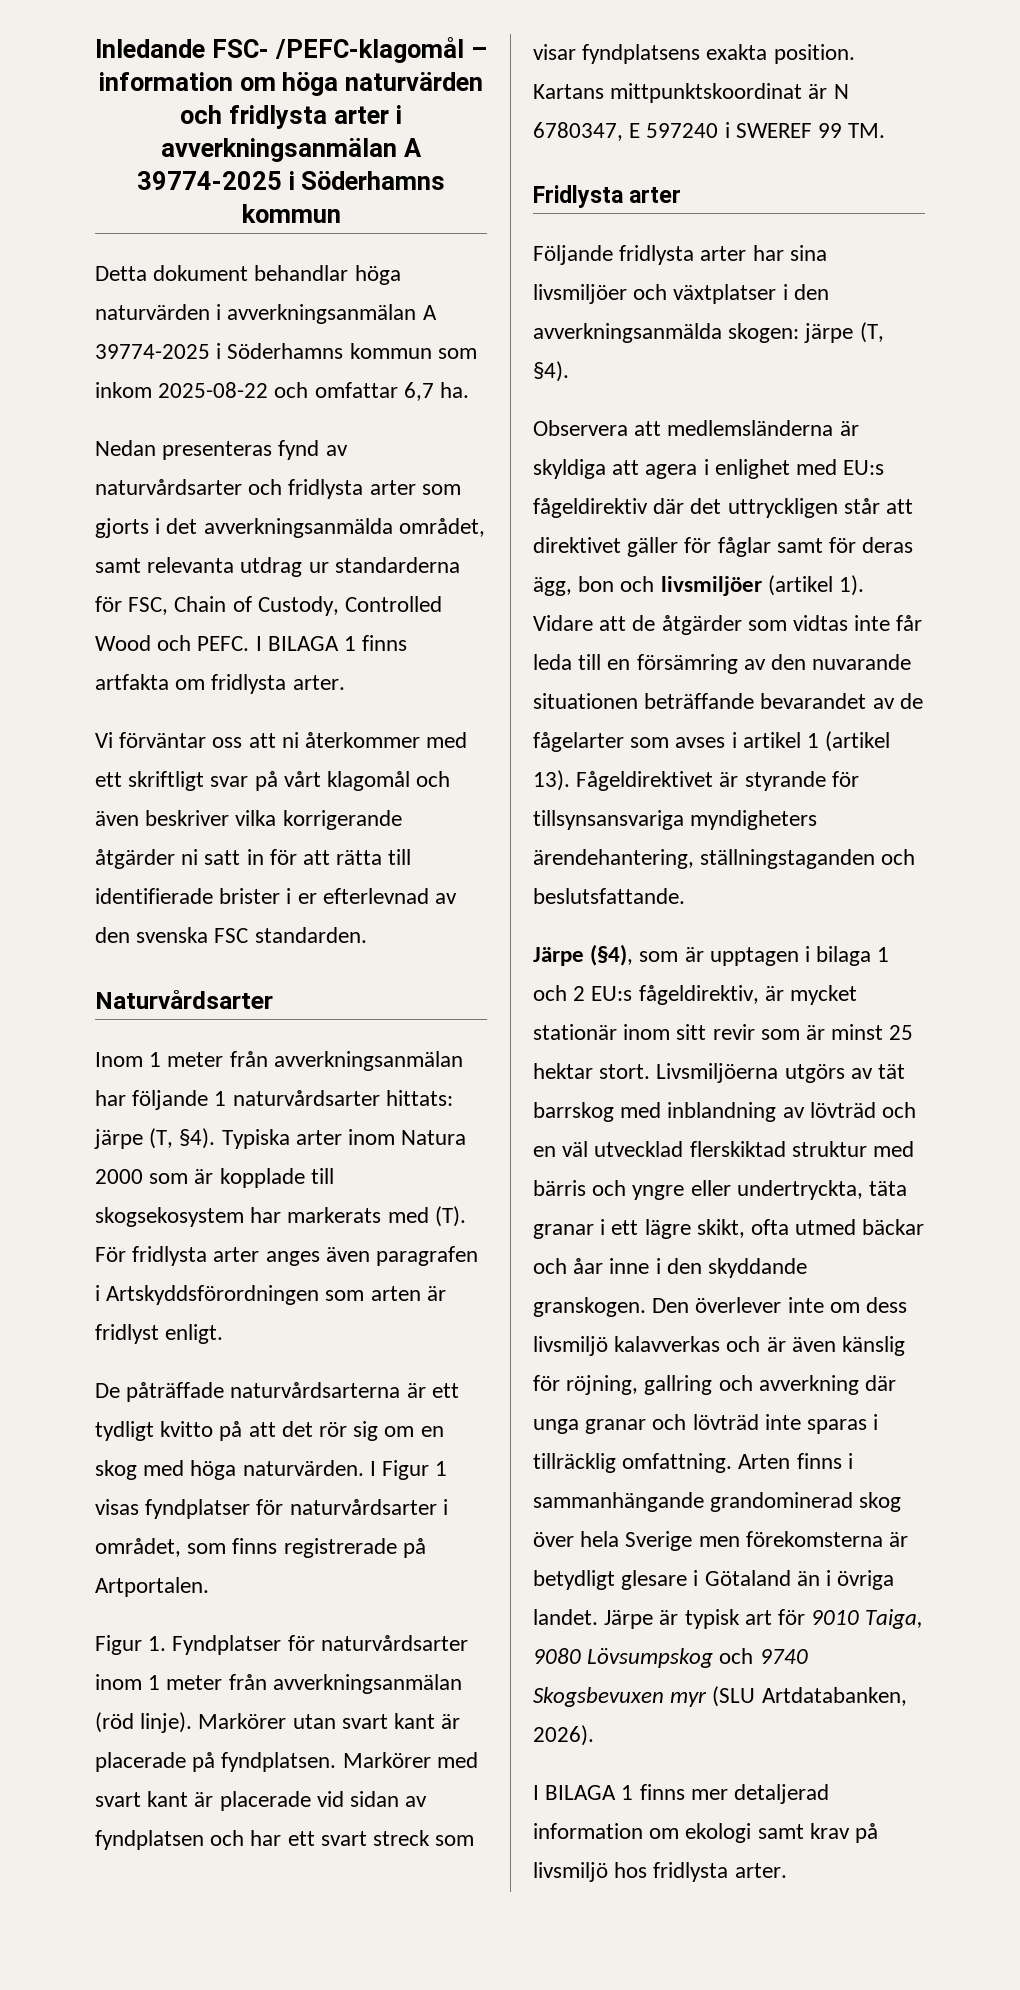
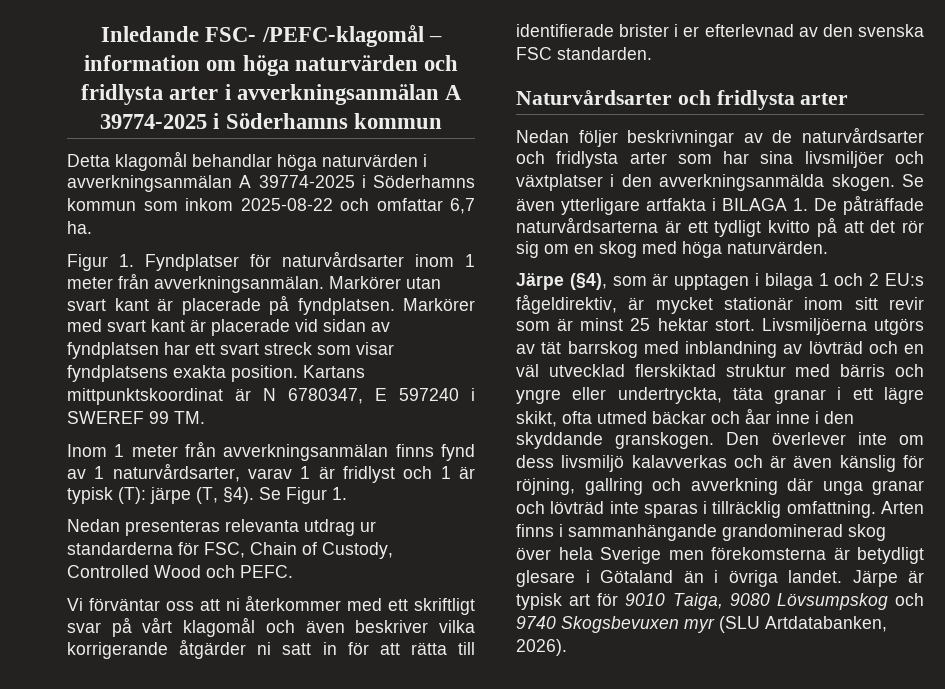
- Detta dokument behandlar höga naturvärden i avverkningsanmälan A 39774-2025 i Söderhamns kommun som inkom 2025-08-22 och omfattar 6,7 ha.
+ Detta klagomål behandlar höga naturvärden i avverkningsanmälan A 39774-2025 i Söderhamns kommun som inkom 2025-08-22 och omfattar 6,7 ha.
- Nedan presenteras fynd av naturvårdsarter och fridlysta arter som gjorts i det avverkningsanmälda området, samt relevanta utdrag ur standarderna för FSC, Chain of Custody, Controlled Wood och PEFC. I BILAGA 1 finns artfakta om fridlysta arter.
+ Figur 1. Fyndplatser för naturvårdsarter inom 1 meter från avverkningsanmälan. Markörer utan svart kant är placerade på fyndplatsen. Markörer med svart kant är placerade vid sidan av fyndplatsen har ett svart streck som visar fyndplatsens exakta position. Kartans mittpunktskoordinat är N 6780347, E 597240 i SWEREF 99 TM.
+ Inom 1 meter från avverkningsanmälan finns fynd av 1 naturvårdsarter, varav 1 är fridlyst och 1 är typisk (T): järpe (T, §4). Se Figur 1.
+ Nedan presenteras relevanta utdrag ur standarderna för FSC, Chain of Custody, Controlled Wood och PEFC.
- Naturvårdsarter
- Inom 1 meter från avverkningsanmälan har följande 1 naturvårdsarter hittats: järpe (T, §4). Typiska arter inom Natura 2000 som är kopplade till skogsekosystem har markerats med (T). För fridlysta arter anges även paragrafen i Artskyddsförordningen som arten är fridlyst enligt.
- De påträffade naturvårdsarterna är ett tydligt kvitto på att det rör sig om en skog med höga naturvärden. I Figur 1 visas fyndplatser för naturvårdsarter i området, som finns registrerade på Artportalen.
- Figur 1. Fyndplatser för naturvårdsarter inom 1 meter från avverkningsanmälan (röd linje). Markörer utan svart kant är placerade på fyndplatsen. Markörer med svart kant är placerade vid sidan av fyndplatsen och har ett svart streck som visar fyndplatsens exakta position. Kartans mittpunktskoordinat är N 6780347, E 597240 i SWEREF 99 TM.
- Fridlysta arter
- Följande fridlysta arter har sina livsmiljöer och växtplatser i den avverkningsanmälda skogen: järpe (T, §4).
- Observera att medlemsländerna är skyldiga att agera i enlighet med EU:s fågeldirektiv där det uttryckligen står att direktivet gäller för fåglar samt för deras ägg, bon och livsmiljöer (artikel 1). Vidare att de åtgärder som vidtas inte får leda till en försämring av den nuvarande situationen beträffande bevarandet av de fågelarter som avses i artikel 1 (artikel 13). Fågeldirektivet är styrande för tillsynsansvariga myndigheters ärendehantering, ställningstaganden och beslutsfattande.
+ Naturvårdsarter och fridlysta arter
+ Nedan följer beskrivningar av de naturvårdsarter och fridlysta arter som har sina livsmiljöer och växtplatser i den avverkningsanmälda skogen. Se även ytterligare artfakta i BILAGA 1. De påträffade naturvårdsarterna är ett tydligt kvitto på att det rör sig om en skog med höga naturvärden.
- I BILAGA 1 finns mer detaljerad information om ekologi samt krav på livsmiljö hos fridlysta arter.

